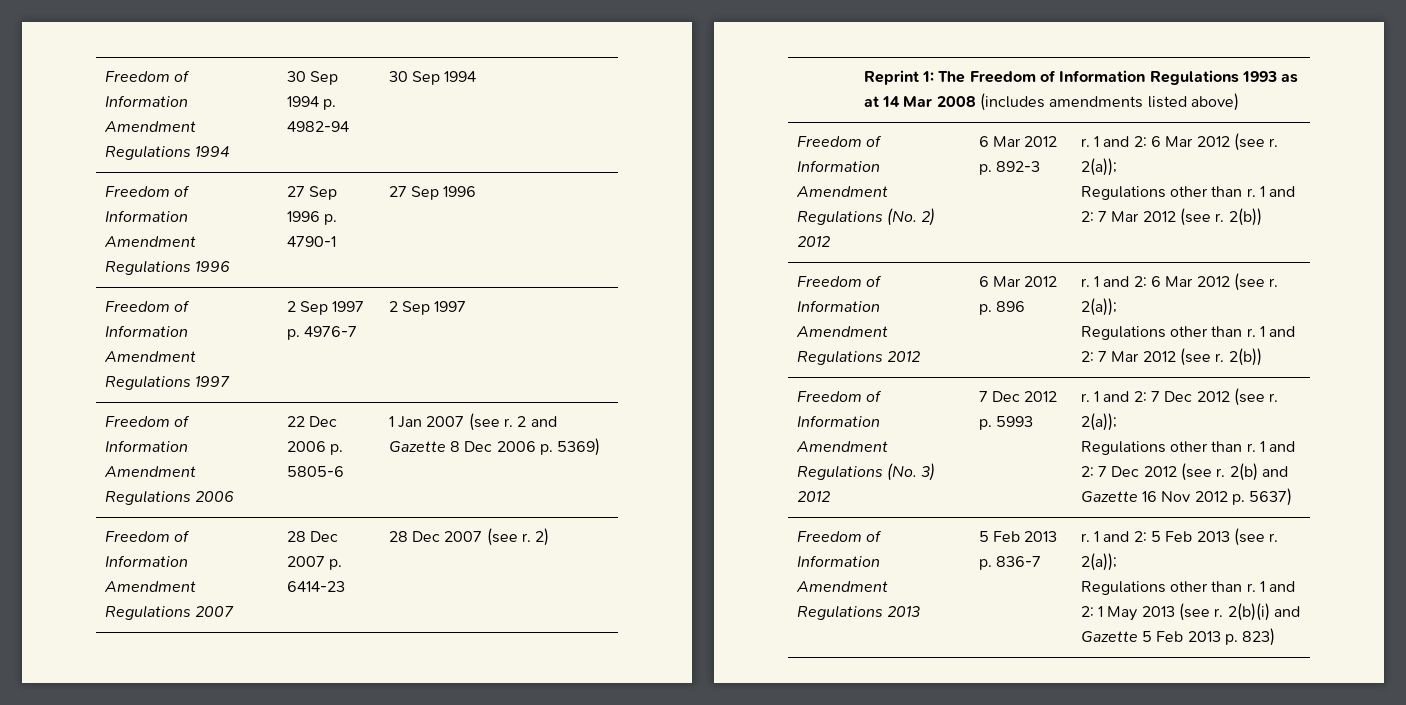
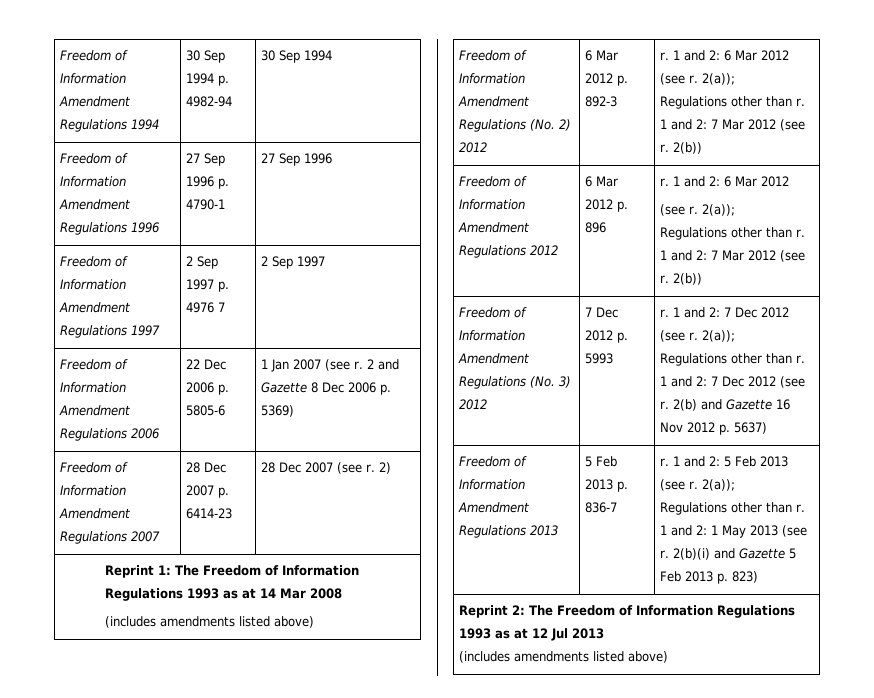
- Freedom of Information Amendment Regulations 1997 | 2 Sep 1997 p. 4976-7 | 2 Sep 1997
+ Freedom of Information Amendment Regulations 1997 | 2 Sep 1997 p. 4976 7 | 2 Sep 1997
- Reprint 1: The Freedom of Information Regulations 1993 as at 14 Mar 2008 (includes amendments listed above)
+ Reprint 1: The Freedom of Information Regulations 1993 as at 14 Mar 2008
+ (includes amendments listed above)
- Freedom of Information Amendment Regulations 2012 | 6 Mar 2012 p. 896 | r. 1 and 2: 6 Mar 2012 (see r. 2(a));
+ Freedom of Information Amendment Regulations 2012 | 6 Mar 2012 p. 896 | r. 1 and 2: 6 Mar 2012
+ (see r. 2(a));
+ Reprint 2: The Freedom of Information Regulations 1993 as at 12 Jul 2013
+ (includes amendments listed above)

